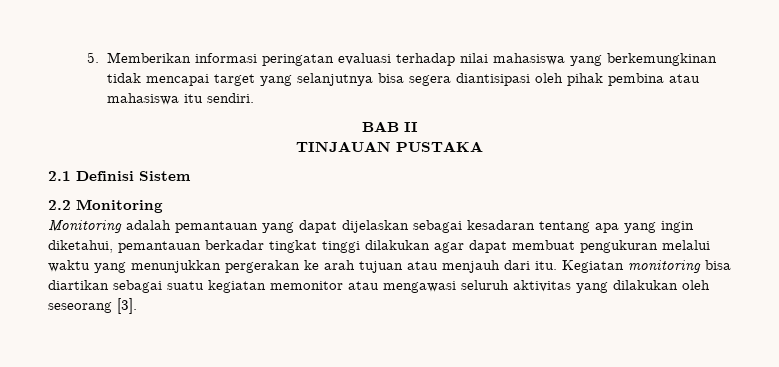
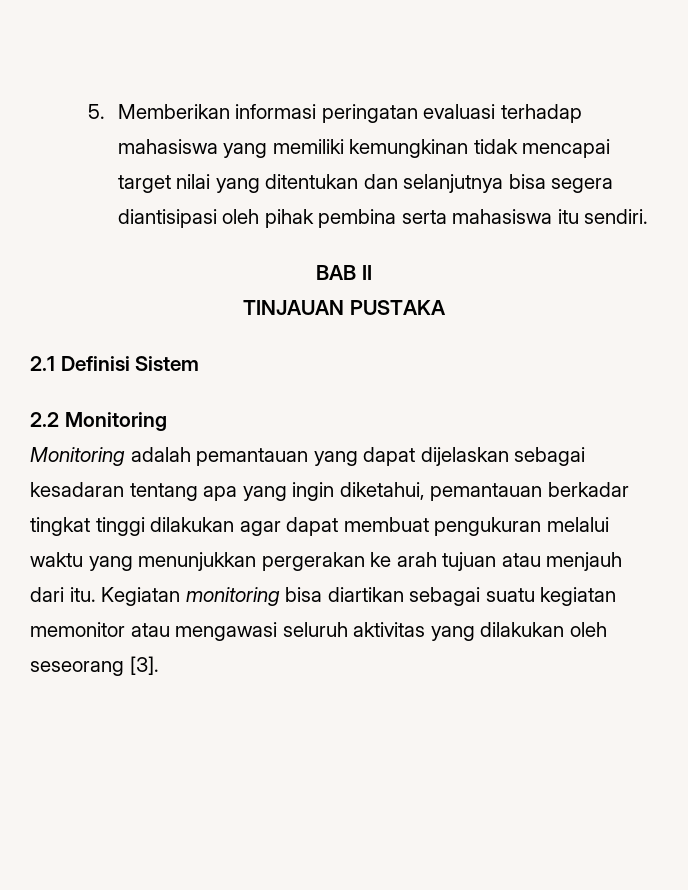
- 5. Memberikan informasi peringatan evaluasi terhadap nilai mahasiswa yang berkemungkinan tidak mencapai target yang selanjutnya bisa segera diantisipasi oleh pihak pembina atau mahasiswa itu sendiri.
+ 5. Memberikan informasi peringatan evaluasi terhadap mahasiswa yang memiliki kemungkinan tidak mencapai target nilai yang ditentukan dan selanjutnya bisa segera diantisipasi oleh pihak pembina serta mahasiswa itu sendiri.

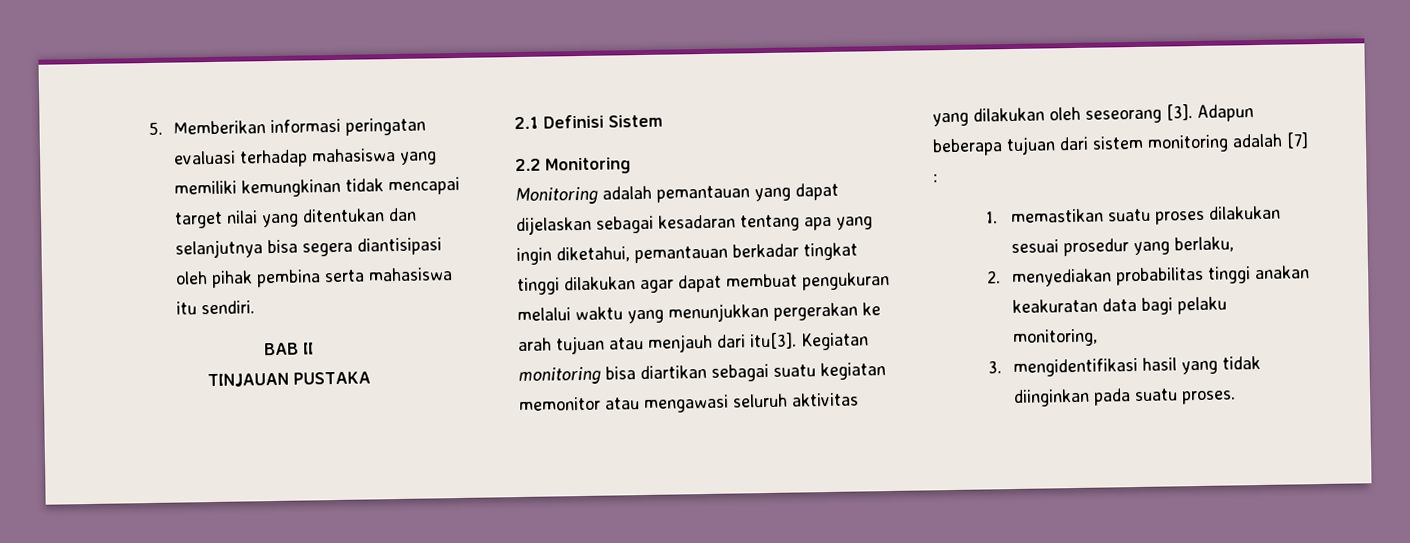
- Monitoring adalah pemantauan yang dapat dijelaskan sebagai kesadaran tentang apa yang ingin diketahui, pemantauan berkadar tingkat tinggi dilakukan agar dapat membuat pengukuran melalui waktu yang menunjukkan pergerakan ke arah tujuan atau menjauh dari itu.
+ Monitoring adalah pemantauan yang dapat dijelaskan sebagai kesadaran tentang apa yang ingin diketahui, pemantauan berkadar tingkat tinggi dilakukan agar dapat membuat pengukuran melalui waktu yang menunjukkan pergerakan ke arah tujuan atau menjauh dari itu[3].
+ Adapun beberapa tujuan dari sistem monitoring adalah [7] :
+ 1. memastikan suatu proses dilakukan sesuai prosedur yang berlaku,
+ 2. menyediakan probabilitas tinggi anakan keakuratan data bagi pelaku monitoring,
+ 3. mengidentifikasi hasil yang tidak diinginkan pada suatu proses.

